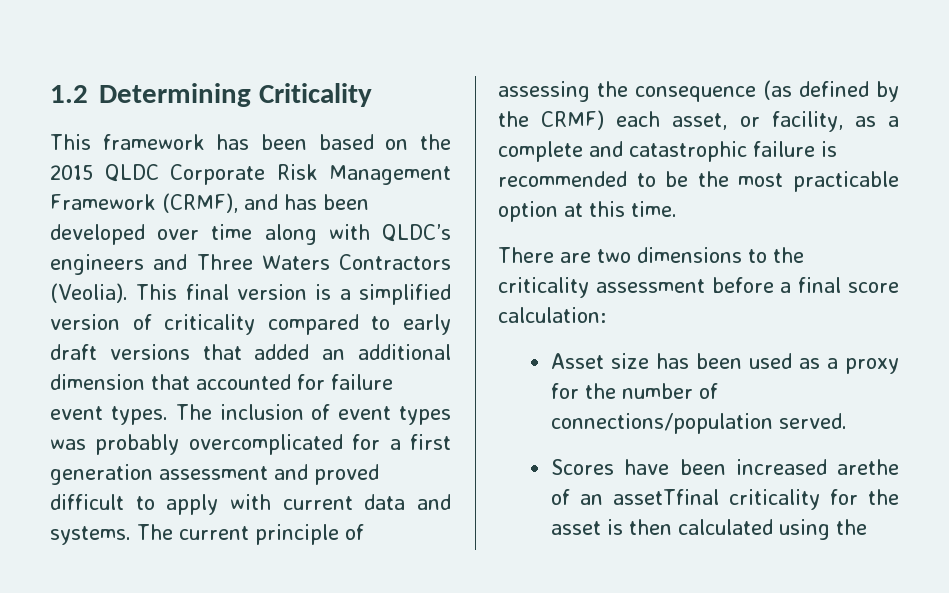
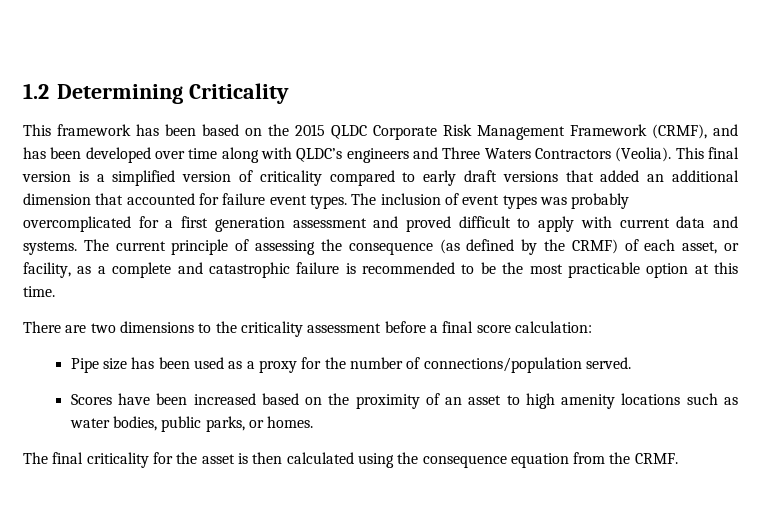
- The current principle of assessing the consequence (as defined by the CRMF) each asset, or facility, as a complete and catastrophic failure is recommended to be the most practicable option at this time.
+ The current principle of assessing the consequence (as defined by the CRMF) of each asset, or facility, as a complete and catastrophic failure is recommended to be the most practicable option at this time.
- Asset size has been used as a proxy for the number of connections/population served.
+ Pipe size has been used as a proxy for the number of connections/population served.
- Scores have been increased arethe of an assetTfinal criticality for the asset is then calculated using the
+ Scores have been increased based on the proximity of an asset to high amenity locations such as water bodies, public parks, or homes.
+ The final criticality for the asset is then calculated using the consequence equation from the CRMF.

